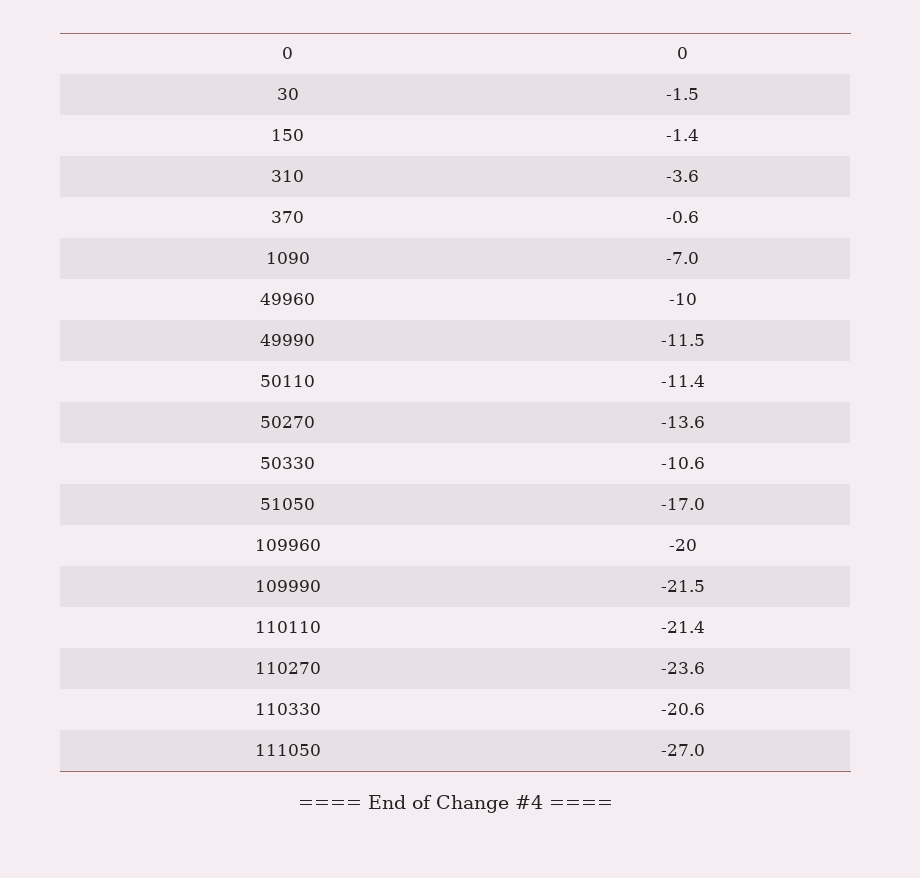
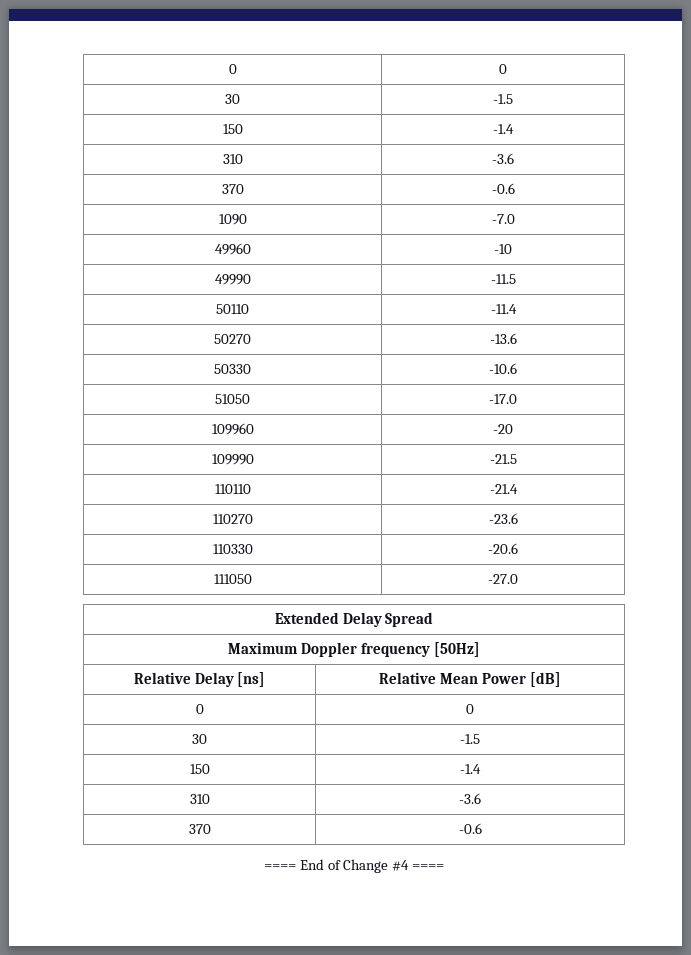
+ Extended Delay Spread
+ Maximum Doppler frequency [50Hz]
+ Relative Delay [ns] | Relative Mean Power [dB]
+ 0 | 0
+ 30 | -1.5
+ 150 | -1.4
+ 310 | -3.6
+ 370 | -0.6

